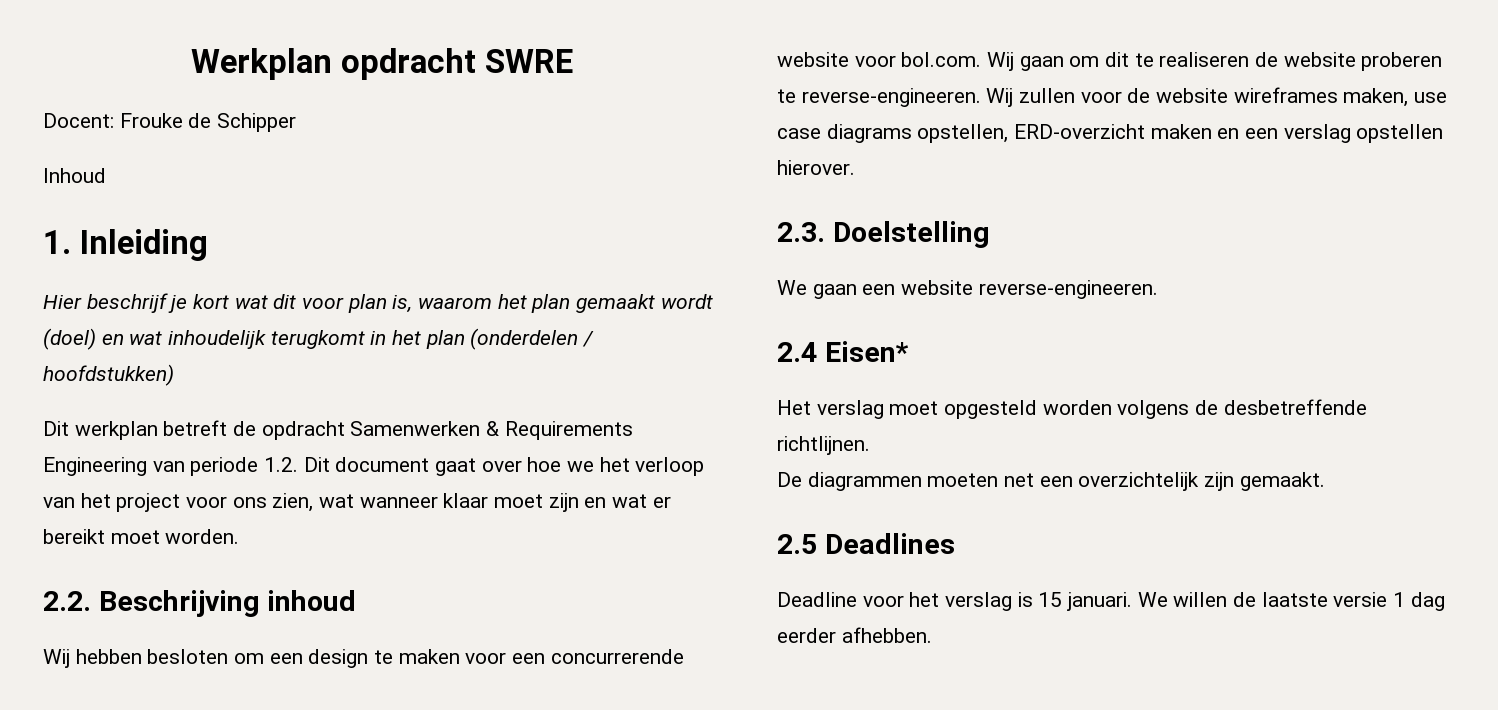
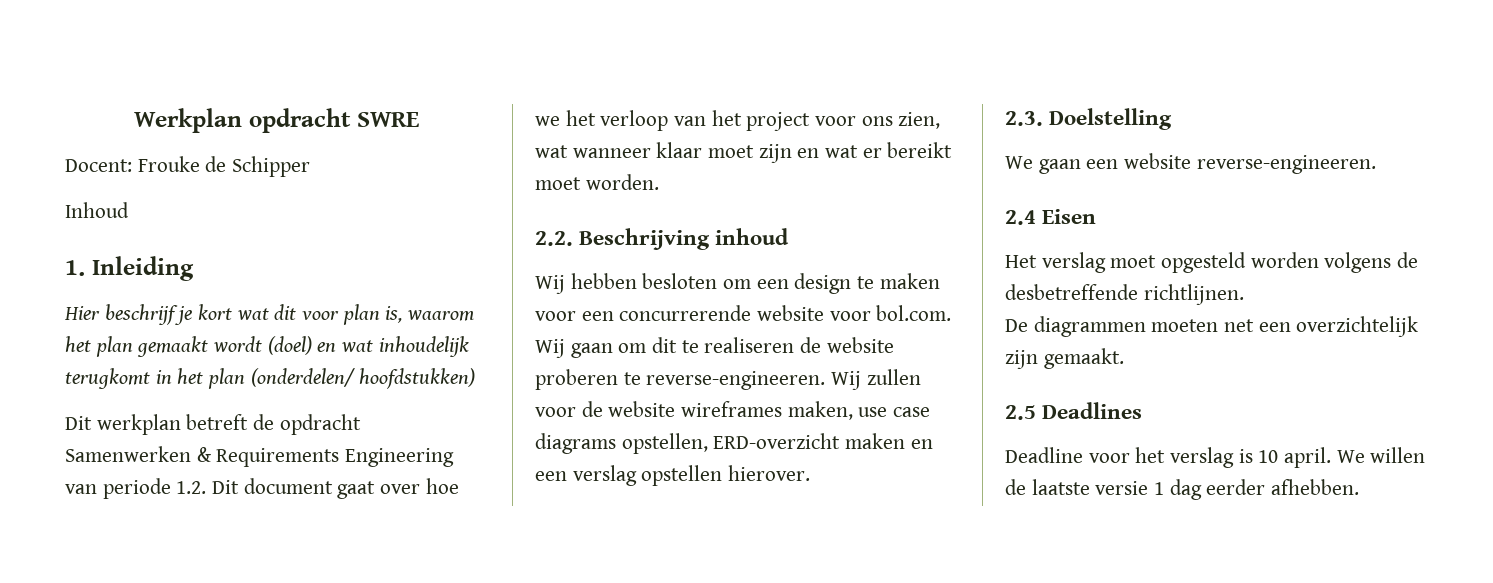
- Hier beschrijf je kort wat dit voor plan is, waarom het plan gemaakt wordt (doel) en wat inhoudelijk terugkomt in het plan (onderdelen / hoofdstukken)
+ Hier beschrijf je kort wat dit voor plan is, waarom het plan gemaakt wordt (doel) en wat inhoudelijk terugkomt in het plan (onderdelen/ hoofdstukken)
- 2.4 Eisen*
+ 2.4 Eisen
- Deadline voor het verslag is 15 januari.
+ Deadline voor het verslag is 10 april.

